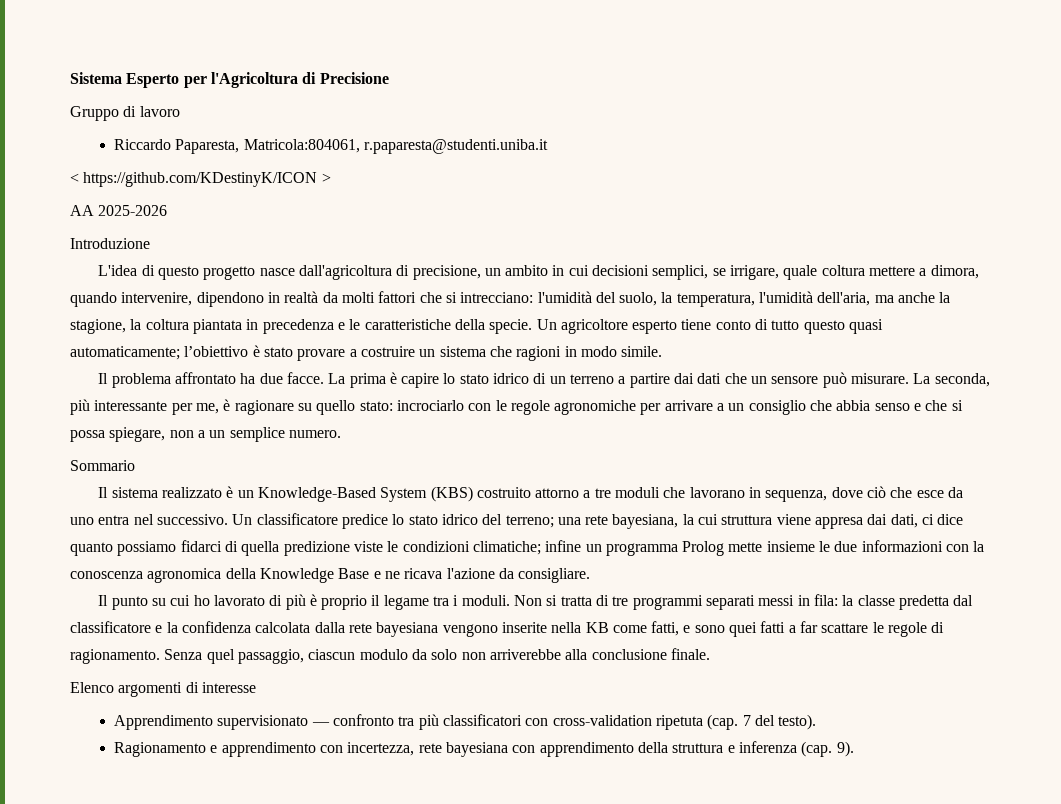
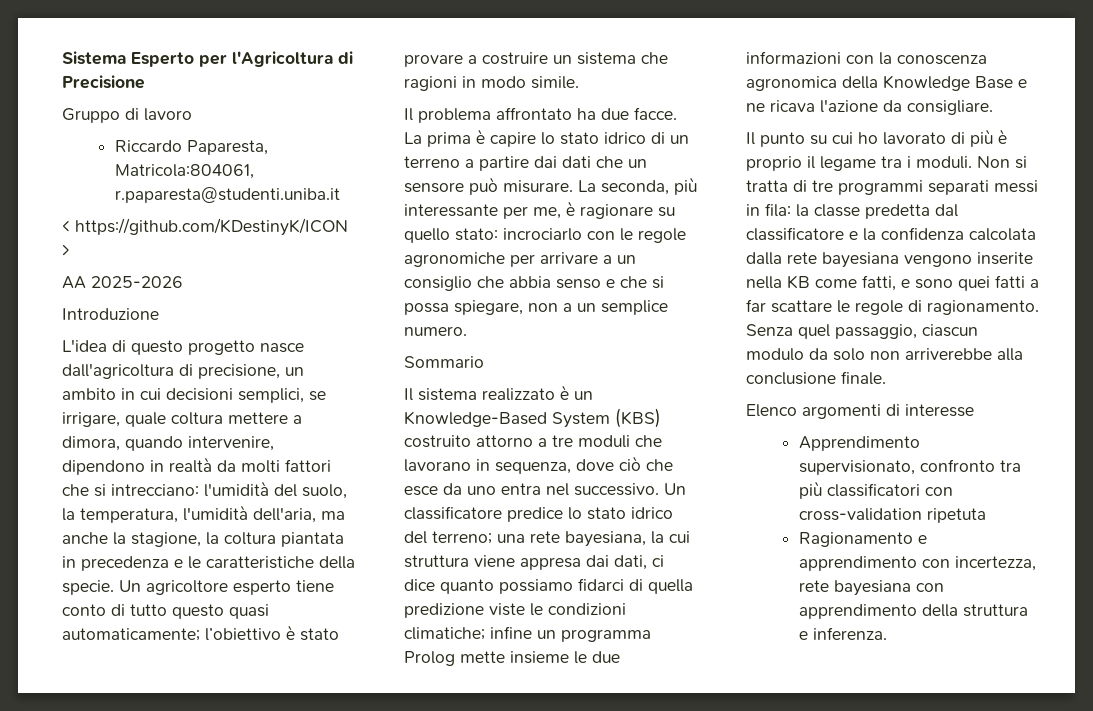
- Apprendimento supervisionato — confronto tra più classificatori con cross-validation ripetuta (cap. 7 del testo).
+ Apprendimento supervisionato, confronto tra più classificatori con cross-validation ripetuta
- Ragionamento e apprendimento con incertezza, rete bayesiana con apprendimento della struttura e inferenza (cap. 9).
+ Ragionamento e apprendimento con incertezza, rete bayesiana con apprendimento della struttura e inferenza.

